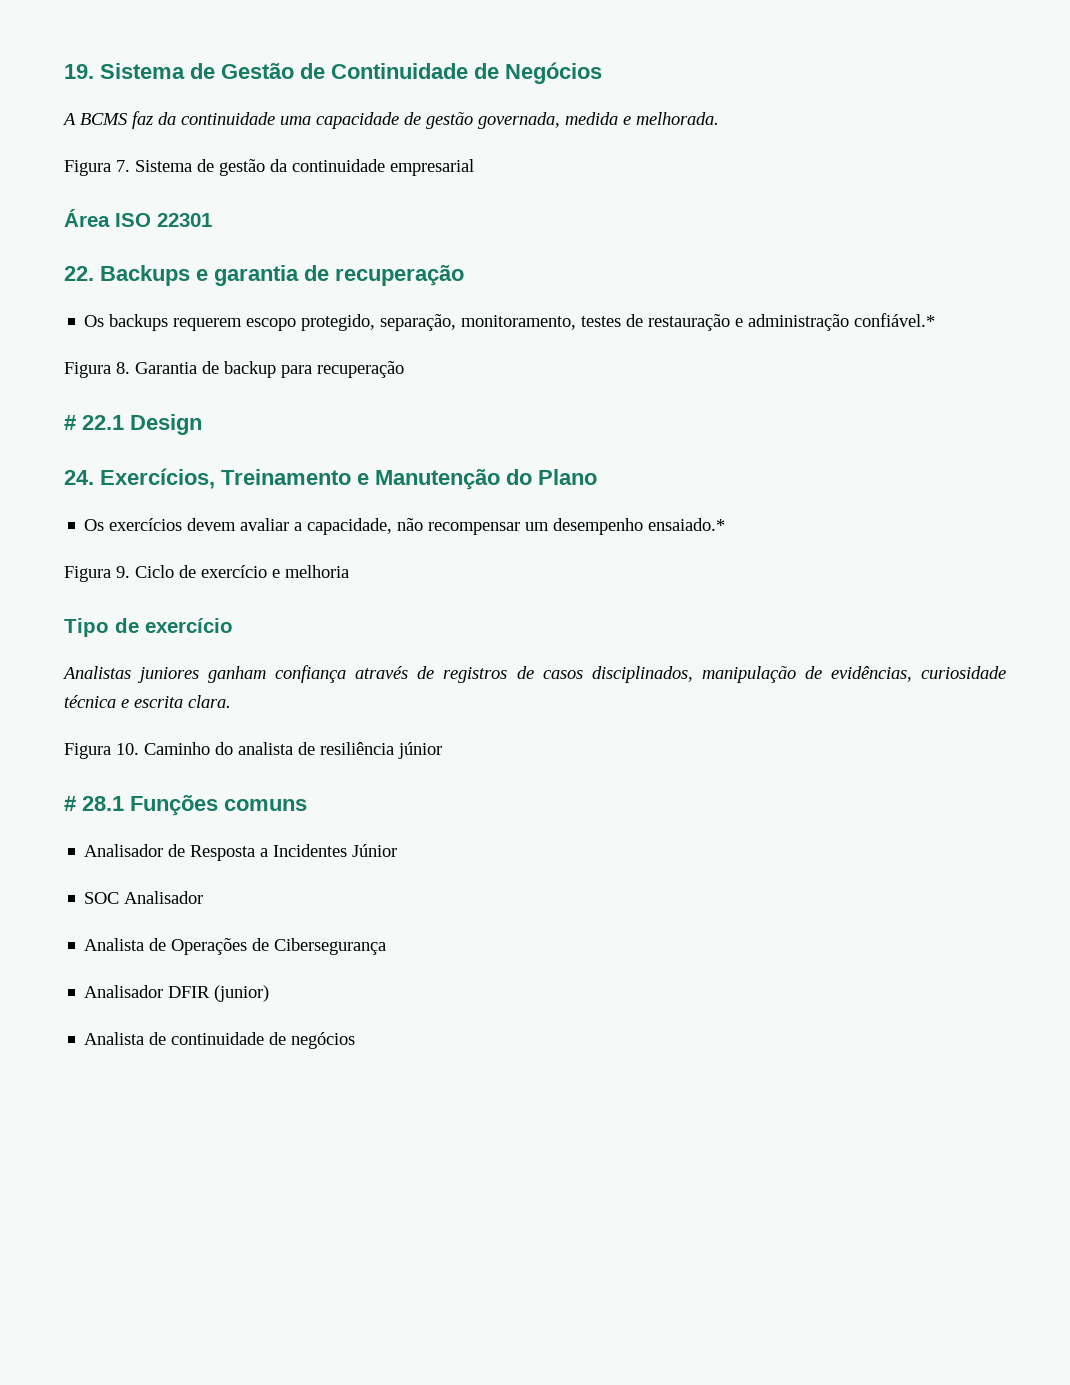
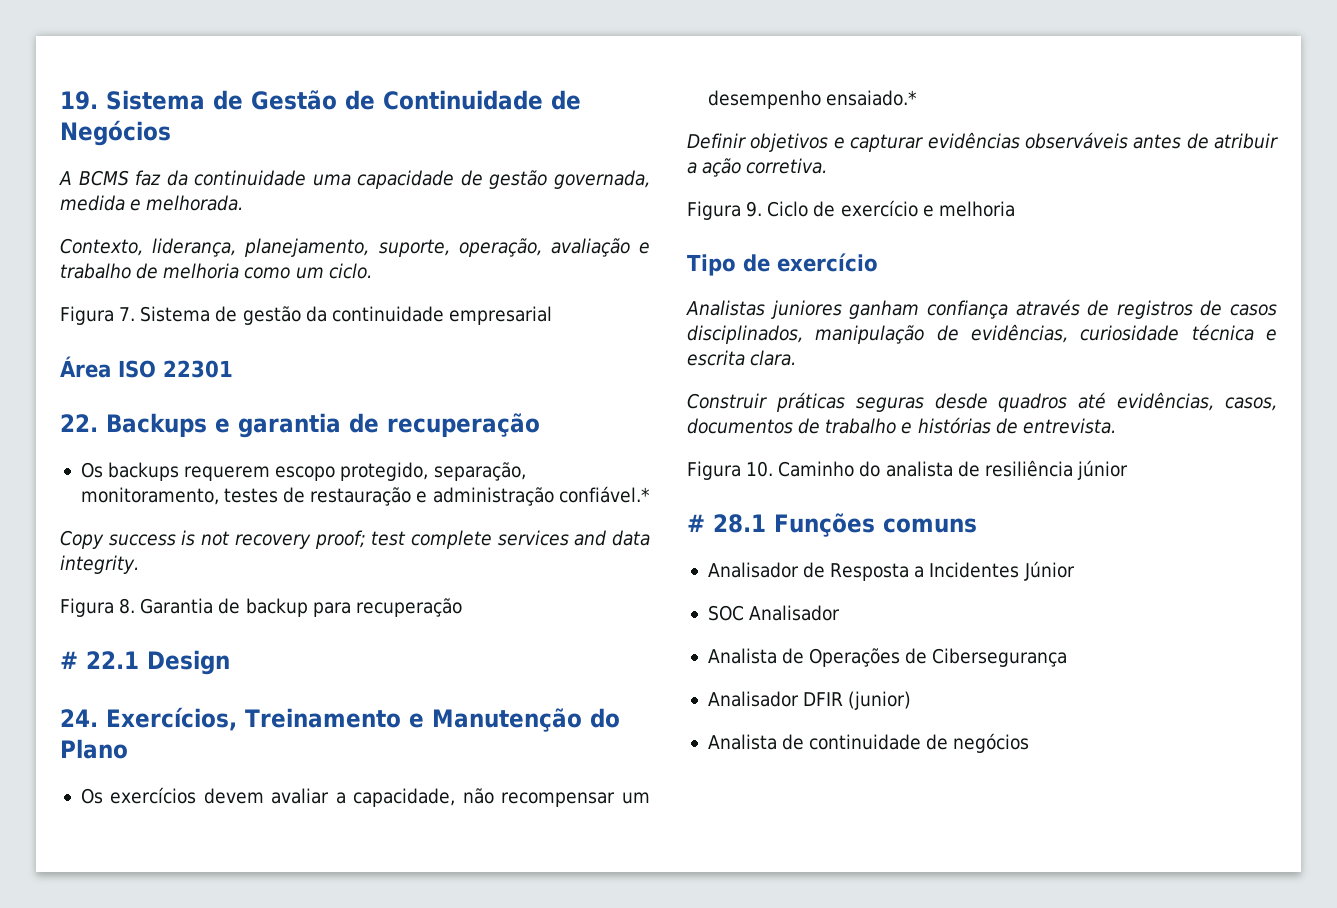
+ Contexto, liderança, planejamento, suporte, operação, avaliação e trabalho de melhoria como um ciclo.
+ Copy success is not recovery proof; test complete services and data integrity.
+ Definir objetivos e capturar evidências observáveis antes de atribuir a ação corretiva.
+ Construir práticas seguras desde quadros até evidências, casos, documentos de trabalho e histórias de entrevista.

